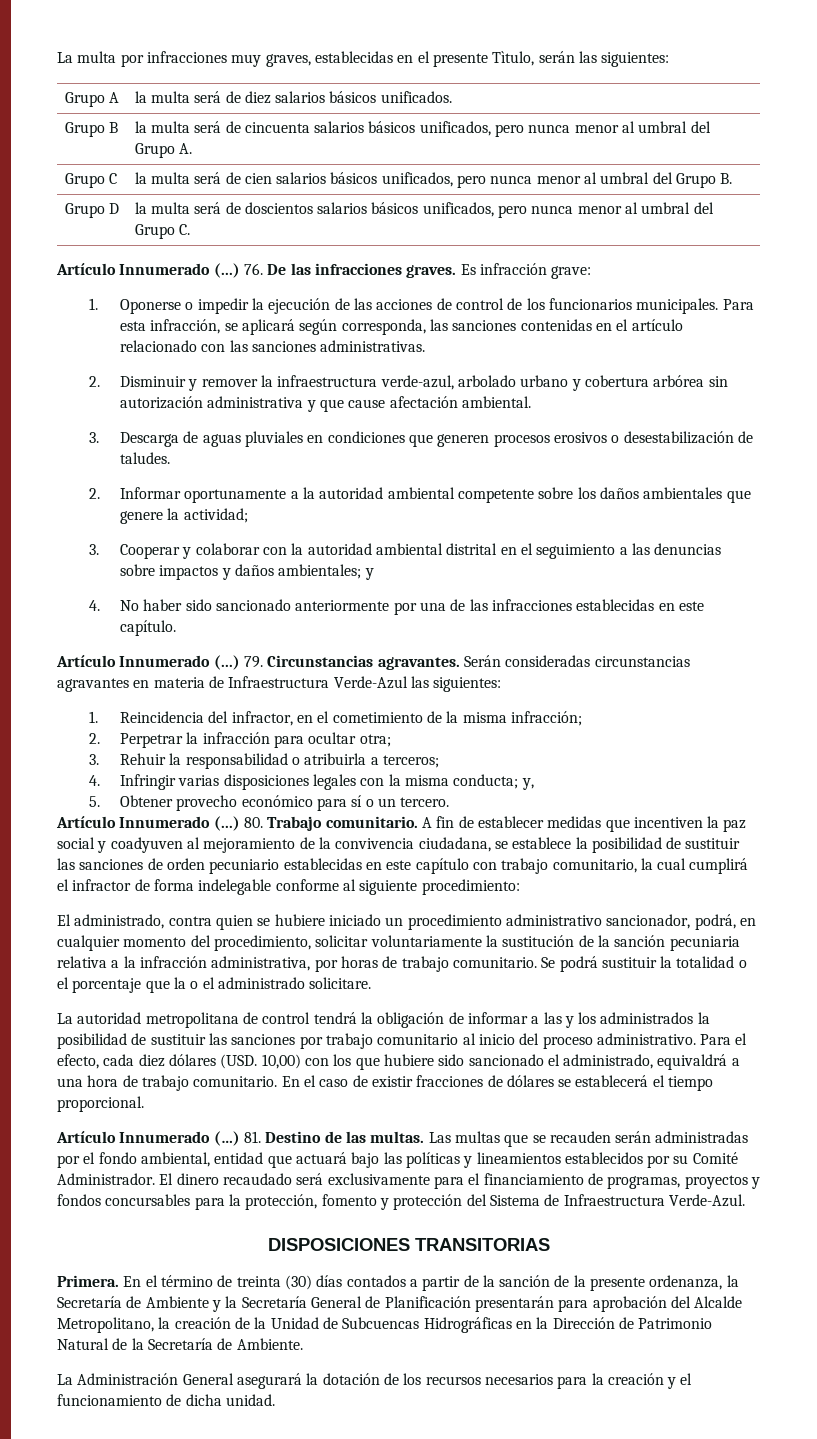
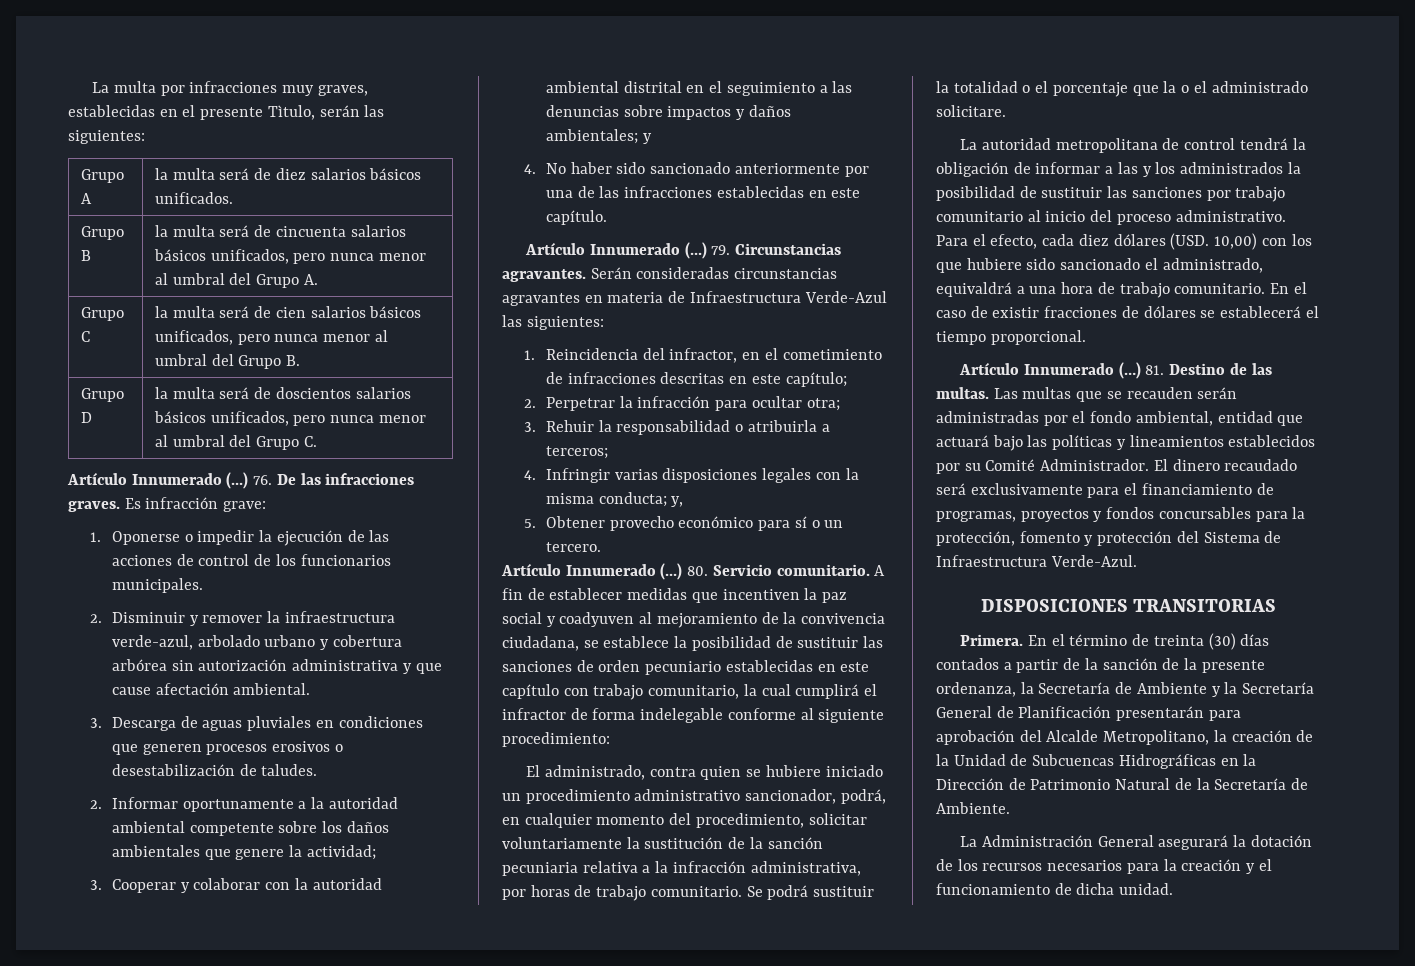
- Para esta infracción, se aplicará según corresponda, las sanciones contenidas en el artículo relacionado con las sanciones administrativas.
- 1. Reincidencia del infractor, en el cometimiento de la misma infracción;
+ 1. Reincidencia del infractor, en el cometimiento de infracciones descritas en este capítulo;
- 80. Trabajo comunitario.
+ 80. Servicio comunitario.

